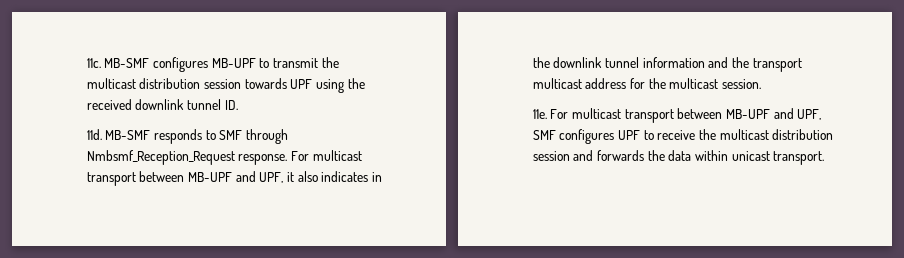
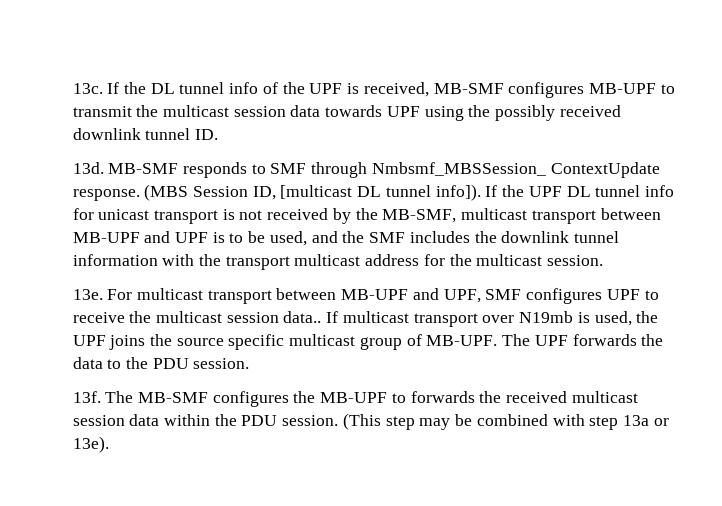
- 11c. MB-SMF configures MB-UPF to transmit the multicast distribution session towards UPF using the received downlink tunnel ID.
+ 13c. If the DL tunnel info of the UPF is received, MB-SMF configures MB-UPF to transmit the multicast session data towards UPF using the possibly received downlink tunnel ID.
- 11d.
+ 13d.
- MB-SMF responds to SMF through Nmbsmf_Reception_Request response. For multicast transport between MB-UPF and UPF, it also indicates in the downlink tunnel information and the transport multicast address for the multicast session.
+ MB-SMF responds to SMF through Nmbsmf_MBSSession_ ContextUpdate response. (MBS Session ID, [multicast DL tunnel info]). If the UPF DL tunnel info for unicast transport is not received by the MB-SMF, multicast transport between MB-UPF and UPF is to be used, and the SMF includes the downlink tunnel information with the transport multicast address for the multicast session.
- 11e.
+ 13e.
- For multicast transport between MB-UPF and UPF, SMF configures UPF to receive the multicast distribution session and forwards the data within unicast transport.
+ For multicast transport between MB-UPF and UPF, SMF configures UPF to receive the multicast session data.. If multicast transport over N19mb is used, the UPF joins the source specific multicast group of MB-UPF. The UPF forwards the data to the PDU session.
+ 13f. The MB-SMF configures the MB-UPF to forwards the received multicast session data within the PDU session. (This step may be combined with step 13a or 13e).

